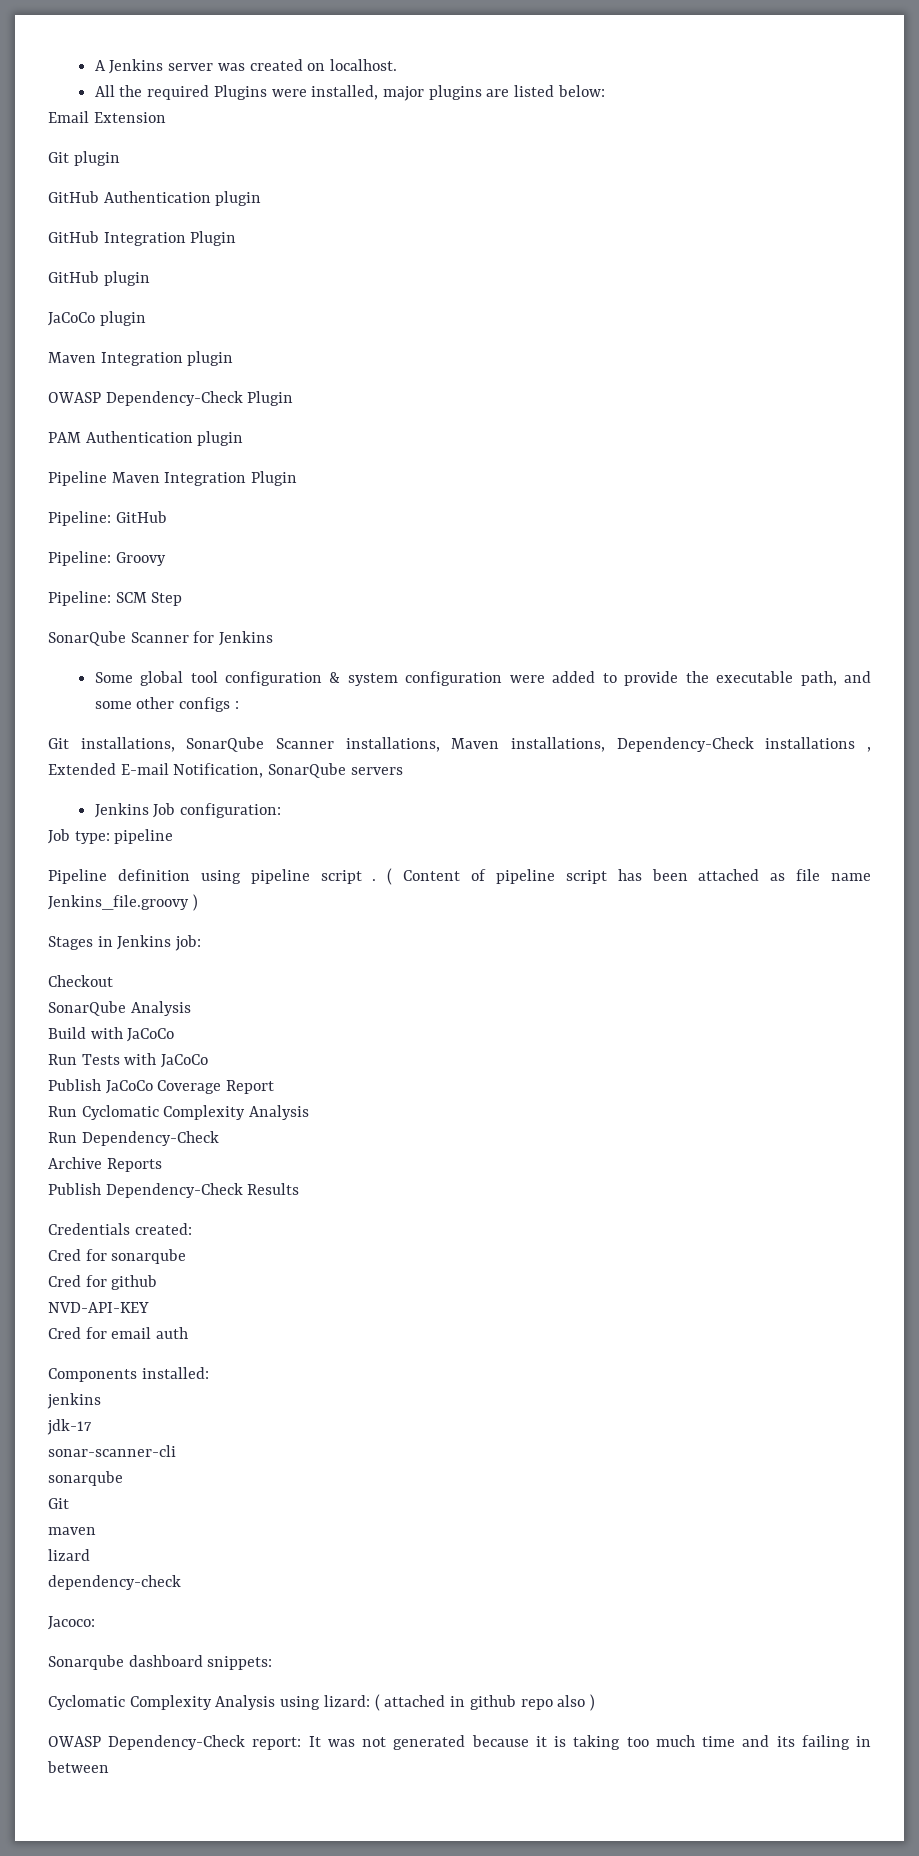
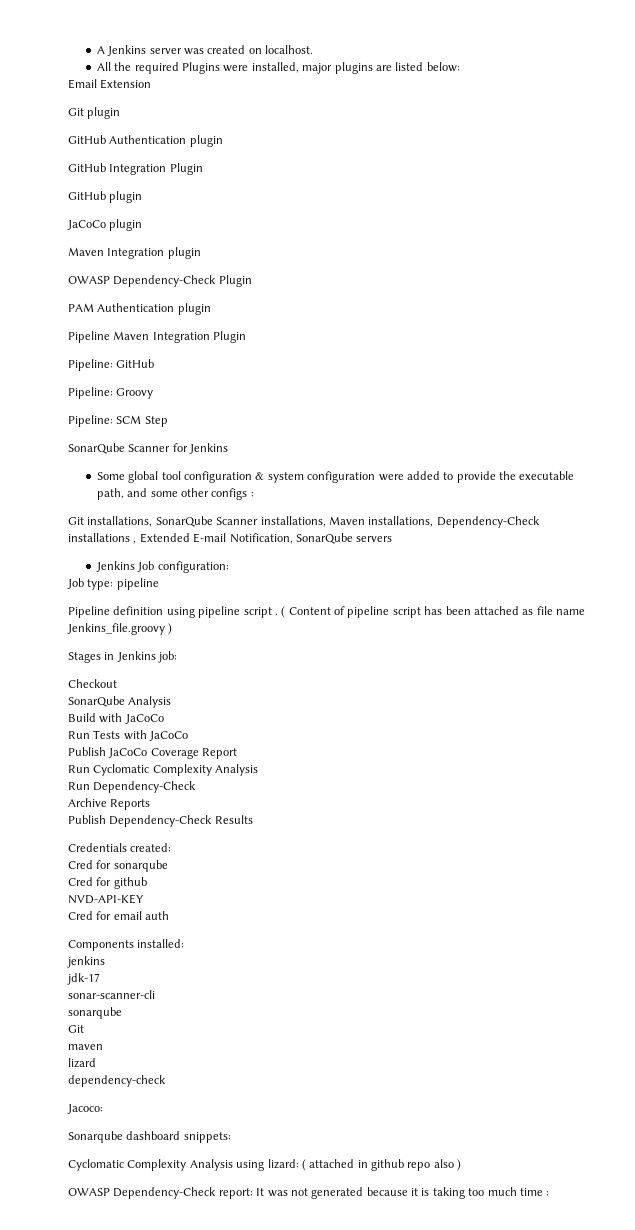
- OWASP Dependency-Check report: It was not generated because it is taking too much time and its failing in between
+ OWASP Dependency-Check report: It was not generated because it is taking too much time :

